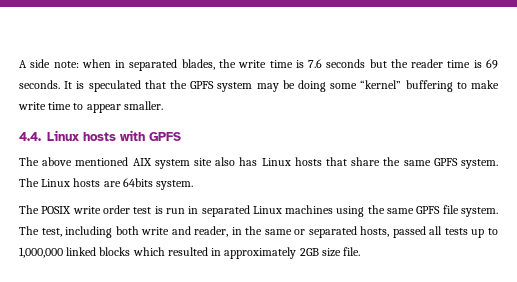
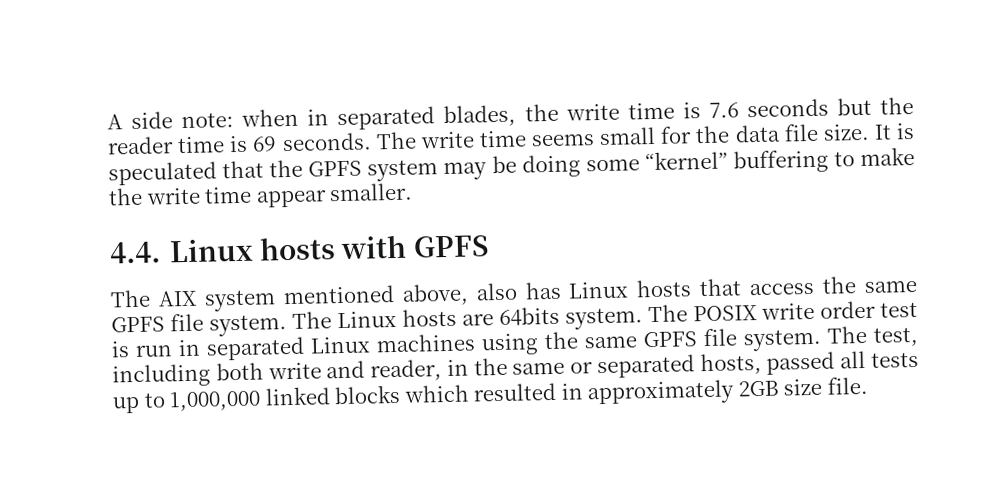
+ The write time seems small for the data file size.
- It is speculated that the GPFS system may be doing some “kernel” buffering to make write time to appear smaller.
+ It is speculated that the GPFS system may be doing some “kernel” buffering to make the write time appear smaller.
- The above mentioned AIX system site also has Linux hosts that share the same GPFS system.
+ The AIX system mentioned above, also has Linux hosts that access the same GPFS file system.
- The Linux hosts are 64bits system.
- The POSIX write order test is run in separated Linux machines using the same GPFS file system.
+ The Linux hosts are 64bits system. The POSIX write order test is run in separated Linux machines using the same GPFS file system.

